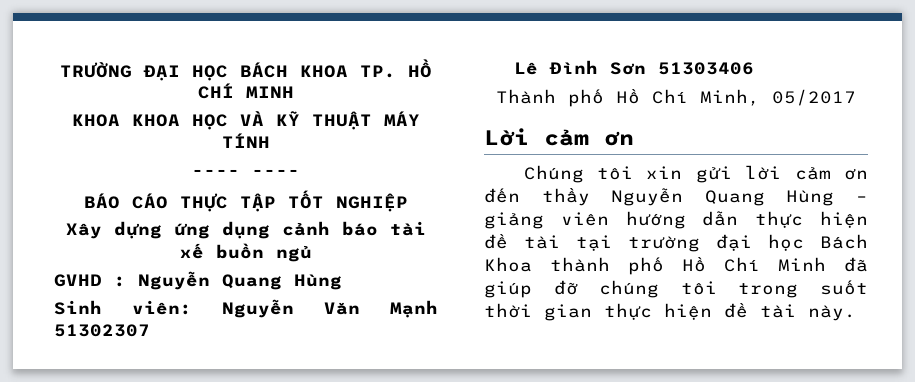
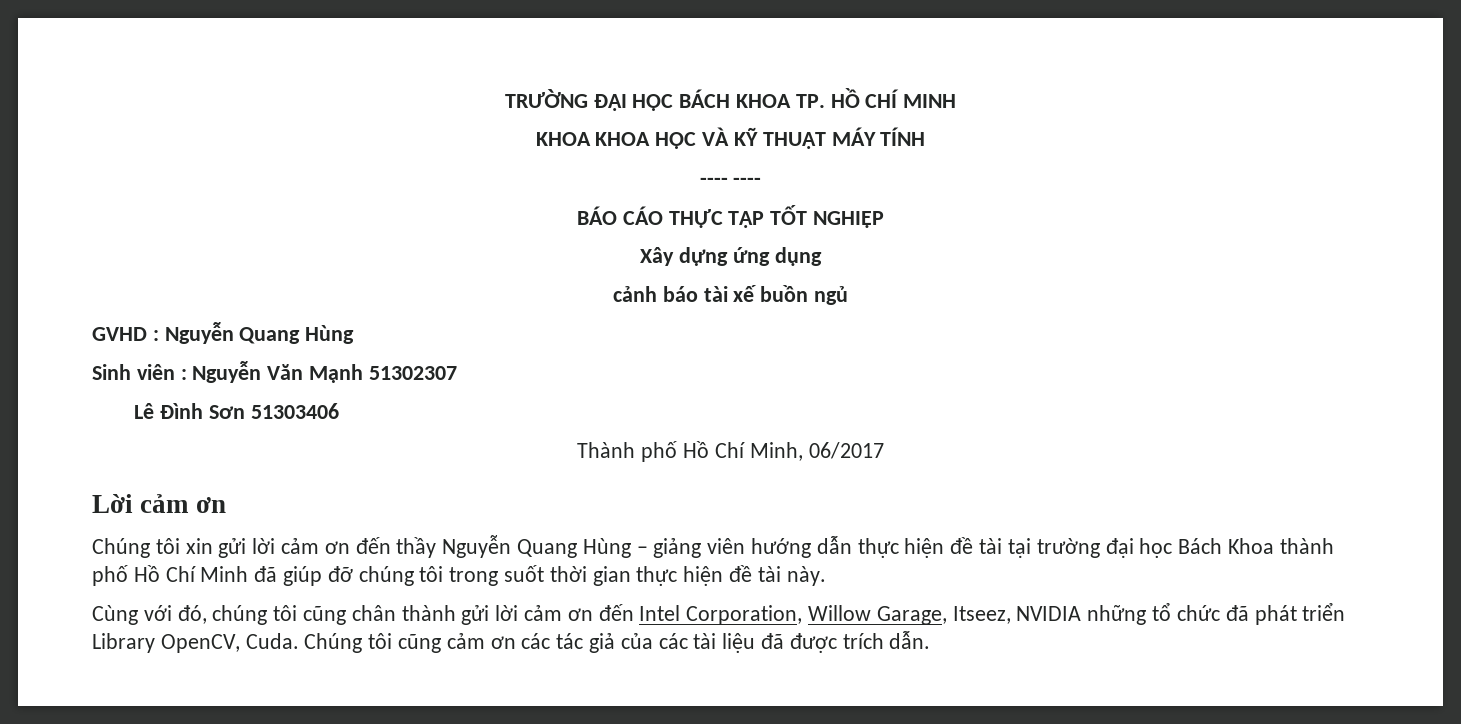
- Xây dựng ứng dụng cảnh báo tài xế buồn ngủ
+ Xây dựng ứng dụng
+ cảnh báo tài xế buồn ngủ
- Sinh viên: Nguyễn Văn Mạnh 51302307
+ Sinh viên : Nguyễn Văn Mạnh 51302307
- Thành phố Hồ Chí Minh, 05/2017
+ Thành phố Hồ Chí Minh, 06/2017
+ Cùng với đó, chúng tôi cũng chân thành gửi lời cảm ơn đến Intel Corporation, Willow Garage, Itseez, NVIDIA những tổ chức đã phát triển Library OpenCV, Cuda. Chúng tôi cũng cảm ơn các tác giả của các tài liệu đã được trích dẫn.

